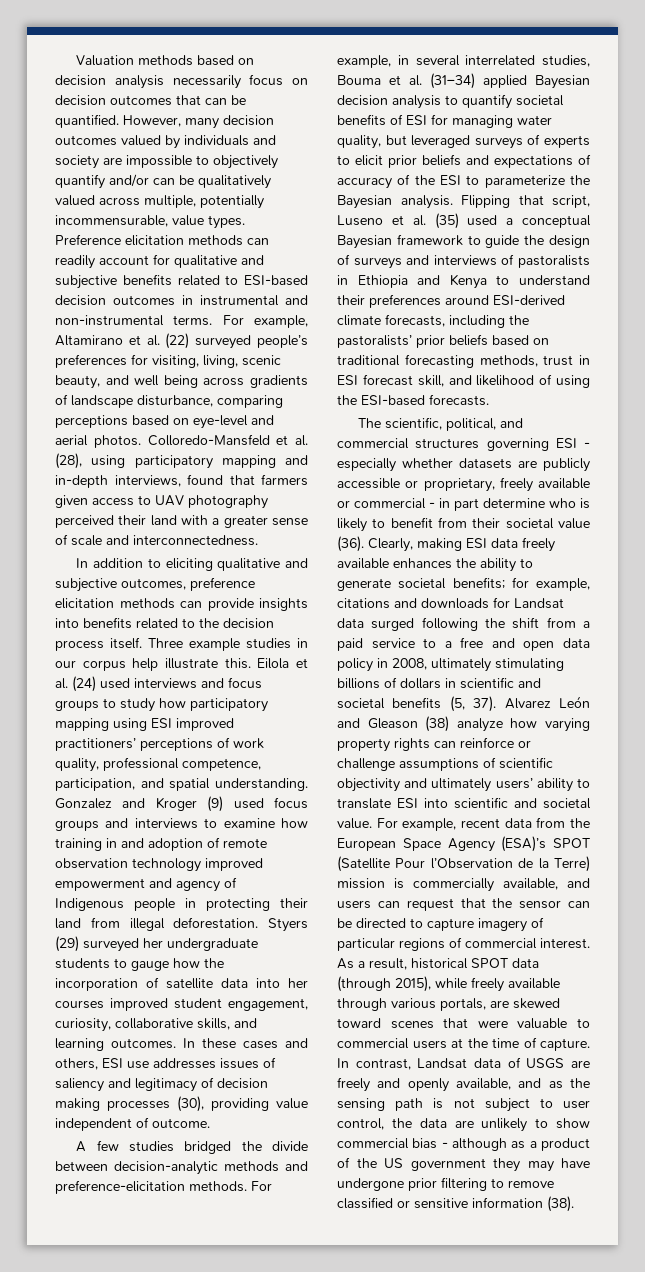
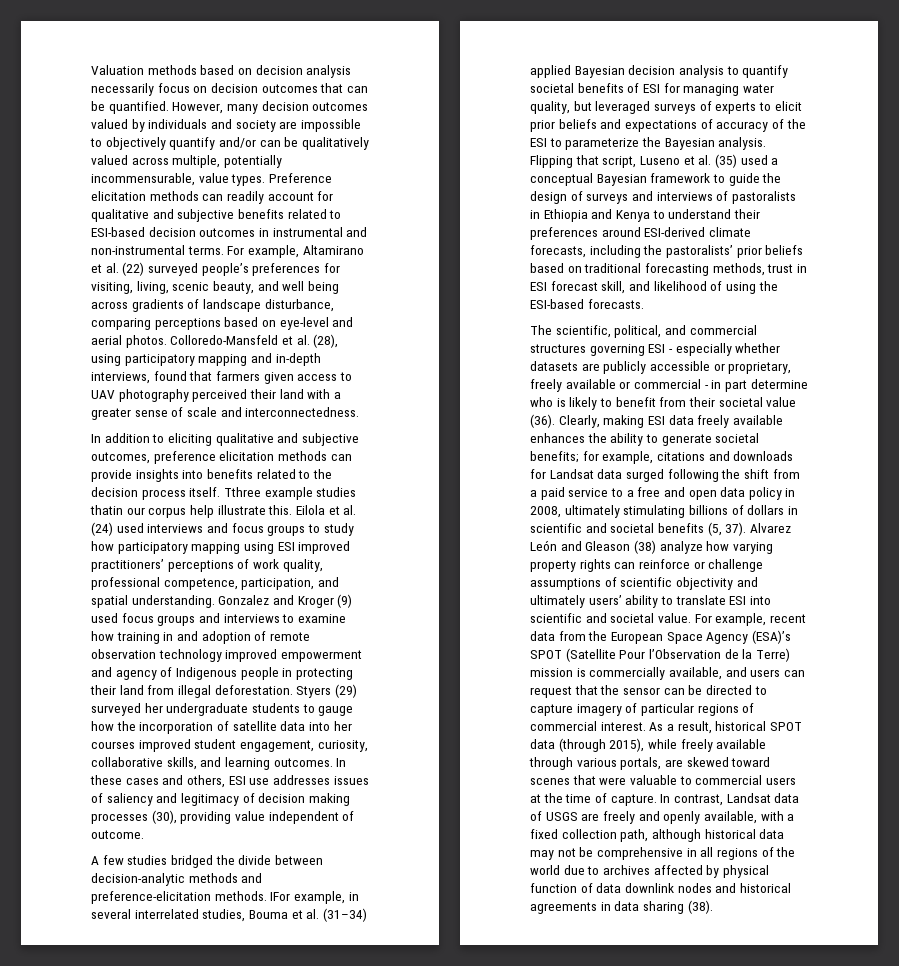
- Three example studies in our corpus help illustrate this.
+ Tthree example studies thatin our corpus help illustrate this.
- For example, in several interrelated studies, Bouma et al. (31–34) applied Bayesian decision analysis to quantify societal benefits of ESI for managing water quality, but leveraged surveys of experts to elicit prior beliefs and expectations of accuracy of the ESI to parameterize the Bayesian analysis.
+ IFor example, in several interrelated studies, Bouma et al. (31–34) applied Bayesian decision analysis to quantify societal benefits of ESI for managing water quality, but leveraged surveys of experts to elicit prior beliefs and expectations of accuracy of the ESI to parameterize the Bayesian analysis.
- In contrast, Landsat data of USGS are freely and openly available, and as the sensing path is not subject to user control, the data are unlikely to show commercial bias - although as a product of the US government they may have undergone prior filtering to remove classified or sensitive information (38).
+ In contrast, Landsat data of USGS are freely and openly available, with a fixed collection path, although historical data may not be comprehensive in all regions of the world due to archives affected by physical function of data downlink nodes and historical agreements in data sharing (38).

